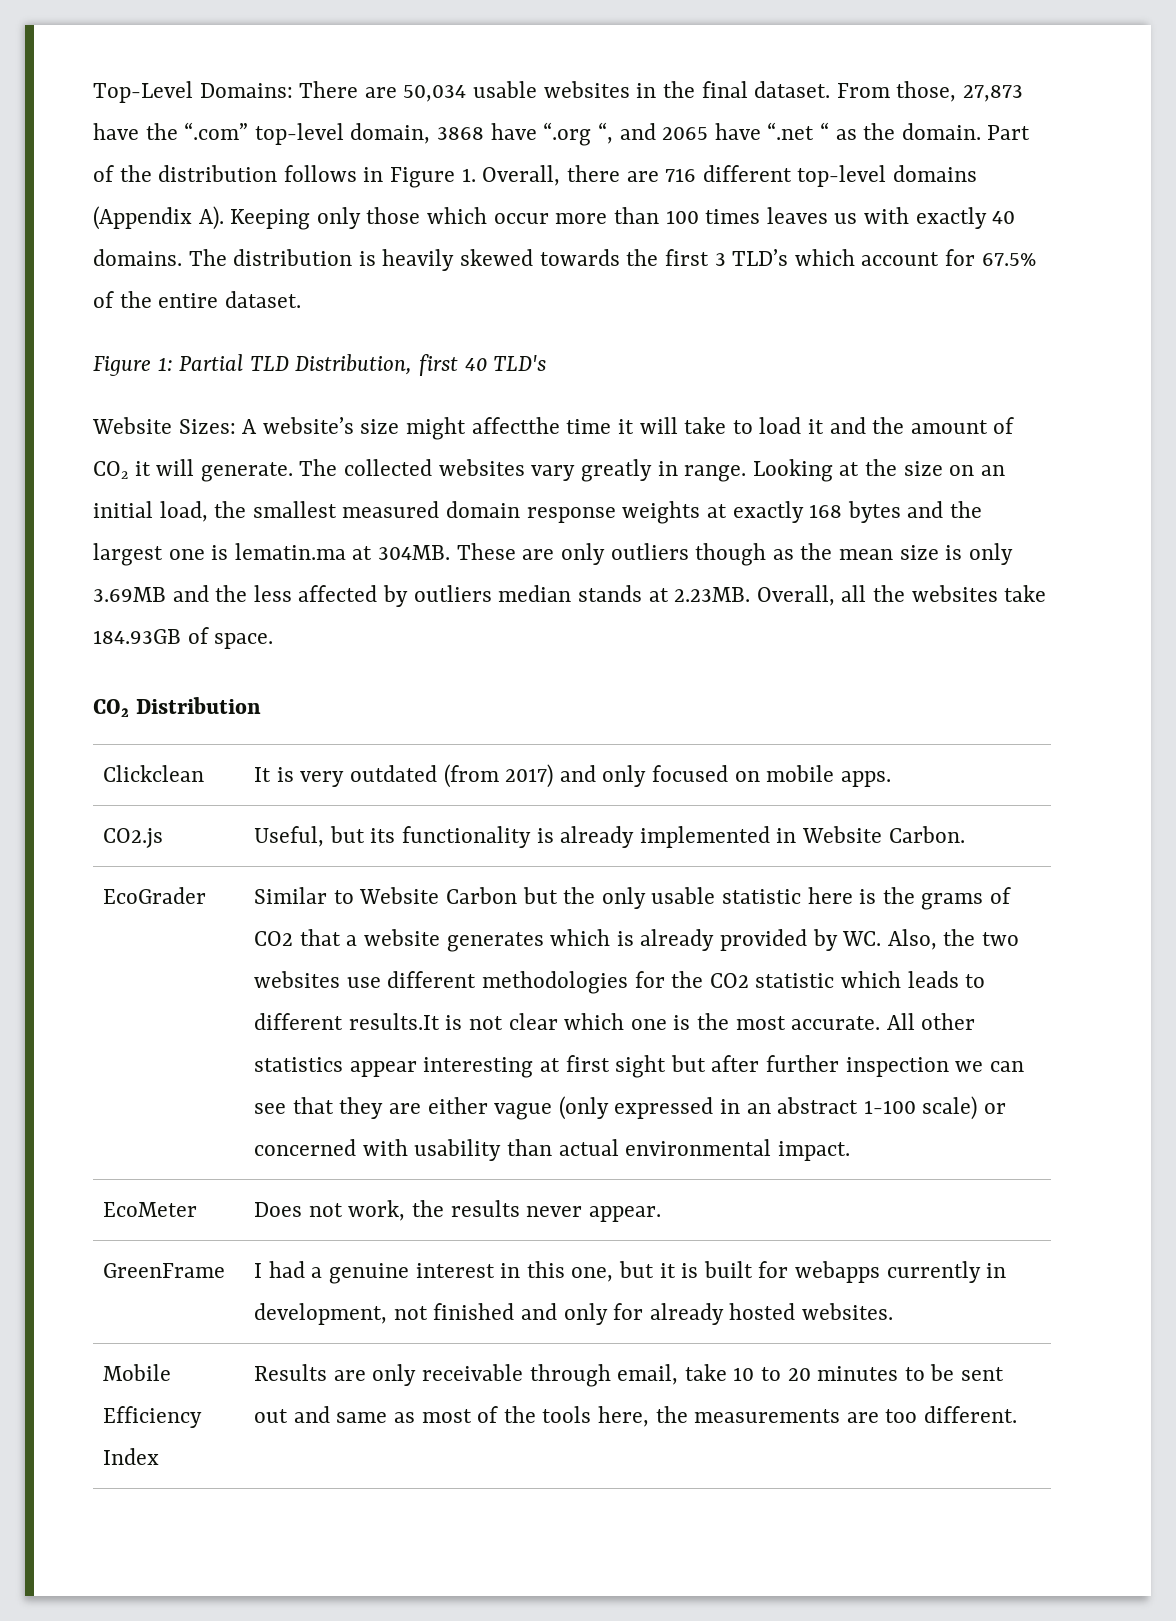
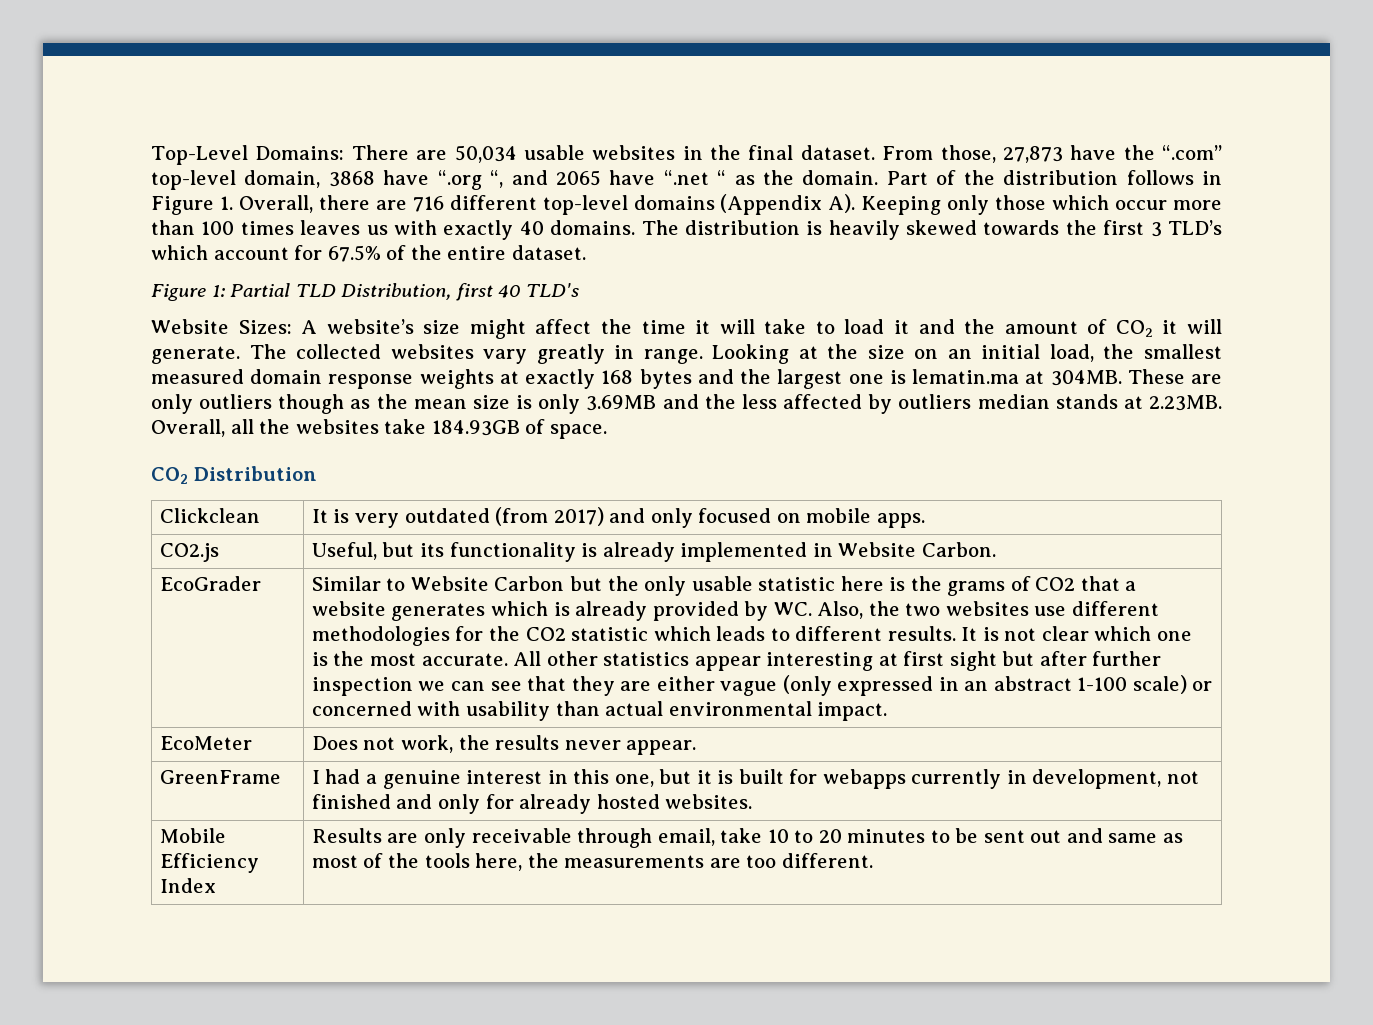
- Website Sizes: A website’s size might affectthe time it will take to load it and the amount of CO2 it will generate.
+ Website Sizes: A website’s size might affect the time it will take to load it and the amount of CO2 it will generate.
- Similar to Website Carbon but the only usable statistic here is the grams of CO2 that a website generates which is already provided by WC. Also, the two websites use different methodologies for the CO2 statistic which leads to different results.It is not clear which one is the most accurate.
+ Similar to Website Carbon but the only usable statistic here is the grams of CO2 that a website generates which is already provided by WC. Also, the two websites use different methodologies for the CO2 statistic which leads to different results. It is not clear which one is the most accurate.

